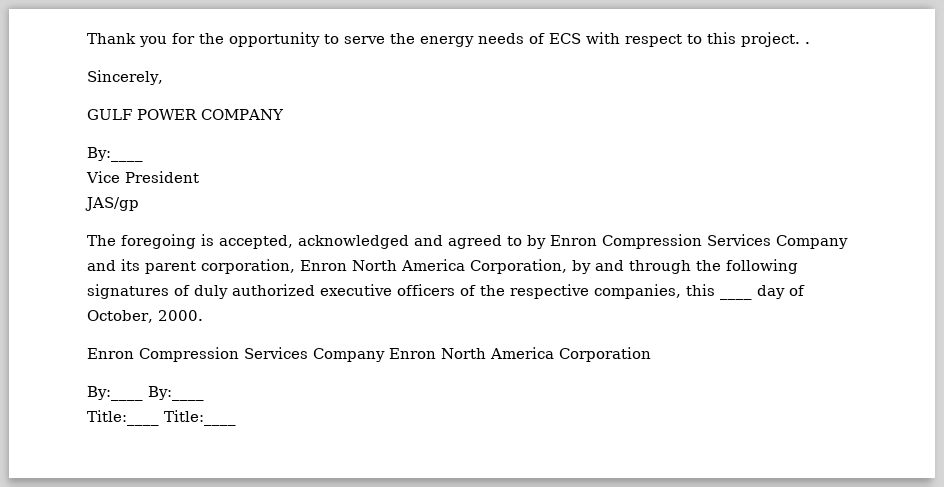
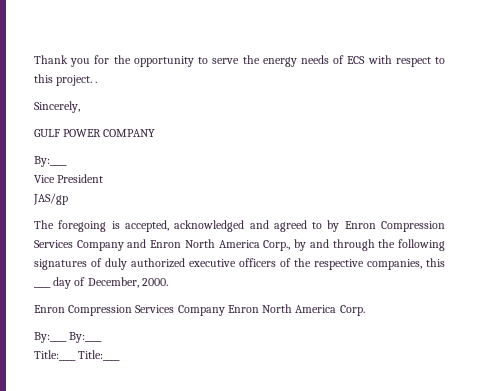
- The foregoing is accepted, acknowledged and agreed to by Enron Compression Services Company and its parent corporation, Enron North America Corporation, by and through the following signatures of duly authorized executive officers of the respective companies, this ____ day of October, 2000.
+ The foregoing is accepted, acknowledged and agreed to by Enron Compression Services Company and Enron North America Corp., by and through the following signatures of duly authorized executive officers of the respective companies, this ____ day of December, 2000.
- Enron Compression Services Company Enron North America Corporation
+ Enron Compression Services Company Enron North America Corp.

